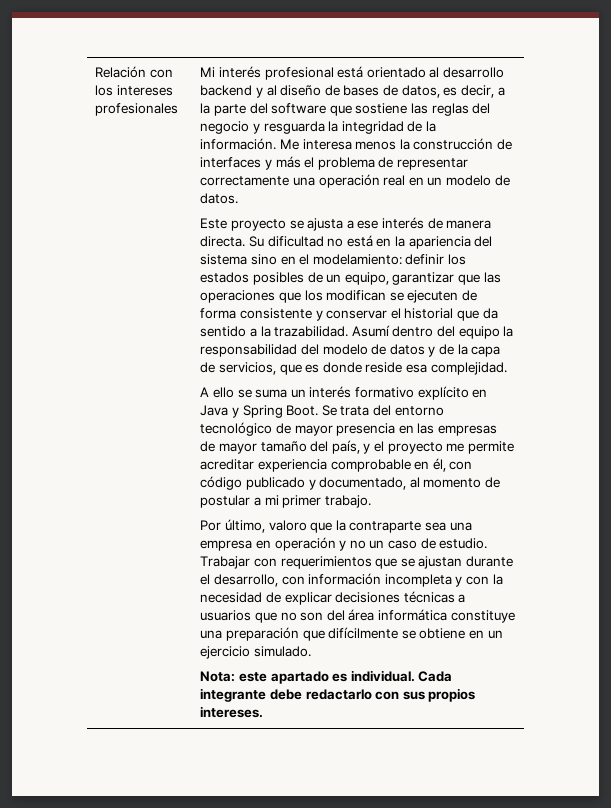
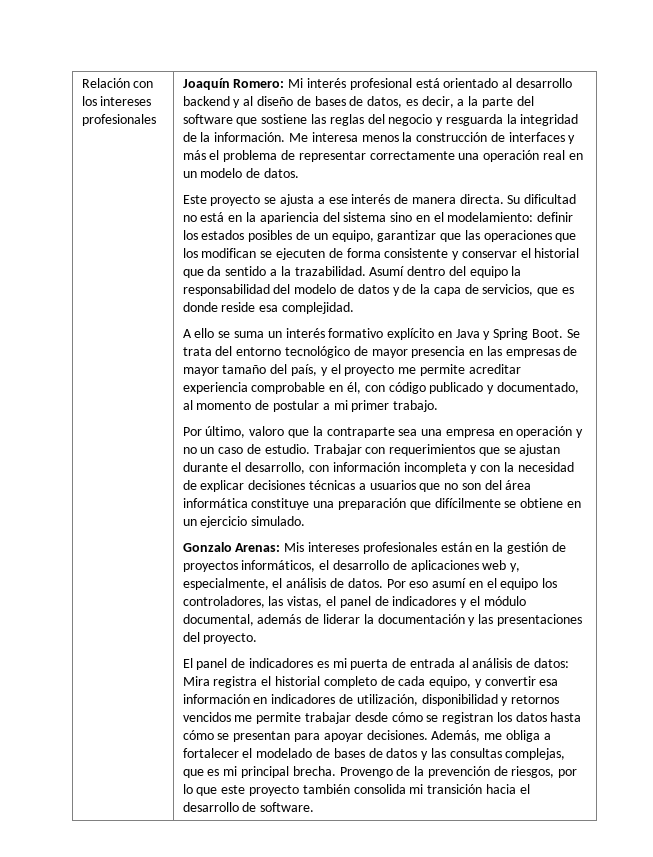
- Mi interés profesional está orientado al desarrollo backend y al diseño de bases de datos, es decir, a la parte del software que sostiene las reglas del negocio y resguarda la integridad de la información.
+ Joaquín Romero: Mi interés profesional está orientado al desarrollo backend y al diseño de bases de datos, es decir, a la parte del software que sostiene las reglas del negocio y resguarda la integridad de la información.
- Nota: este apartado es individual. Cada integrante debe redactarlo con sus propios intereses.
+ Gonzalo Arenas: Mis intereses profesionales están en la gestión de proyectos informáticos, el desarrollo de aplicaciones web y, especialmente, el análisis de datos. Por eso asumí en el equipo los controladores, las vistas, el panel de indicadores y el módulo documental, además de liderar la documentación y las presentaciones del proyecto.
+ El panel de indicadores es mi puerta de entrada al análisis de datos: Mira registra el historial completo de cada equipo, y convertir esa información en indicadores de utilización, disponibilidad y retornos vencidos me permite trabajar desde cómo se registran los datos hasta cómo se presentan para apoyar decisiones. Además, me obliga a fortalecer el modelado de bases de datos y las consultas complejas, que es mi principal brecha. Provengo de la prevención de riesgos, por lo que este proyecto también consolida mi transición hacia el desarrollo de software.

